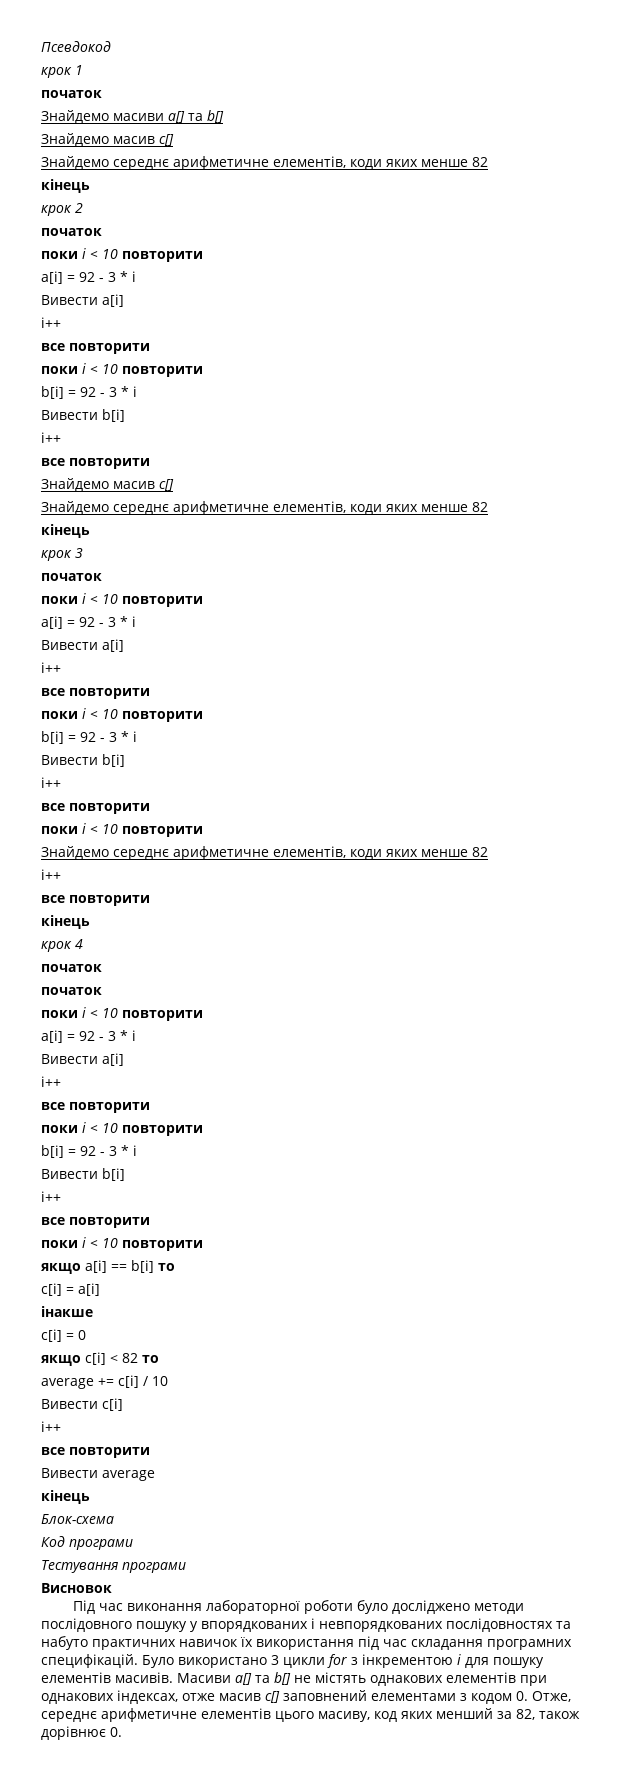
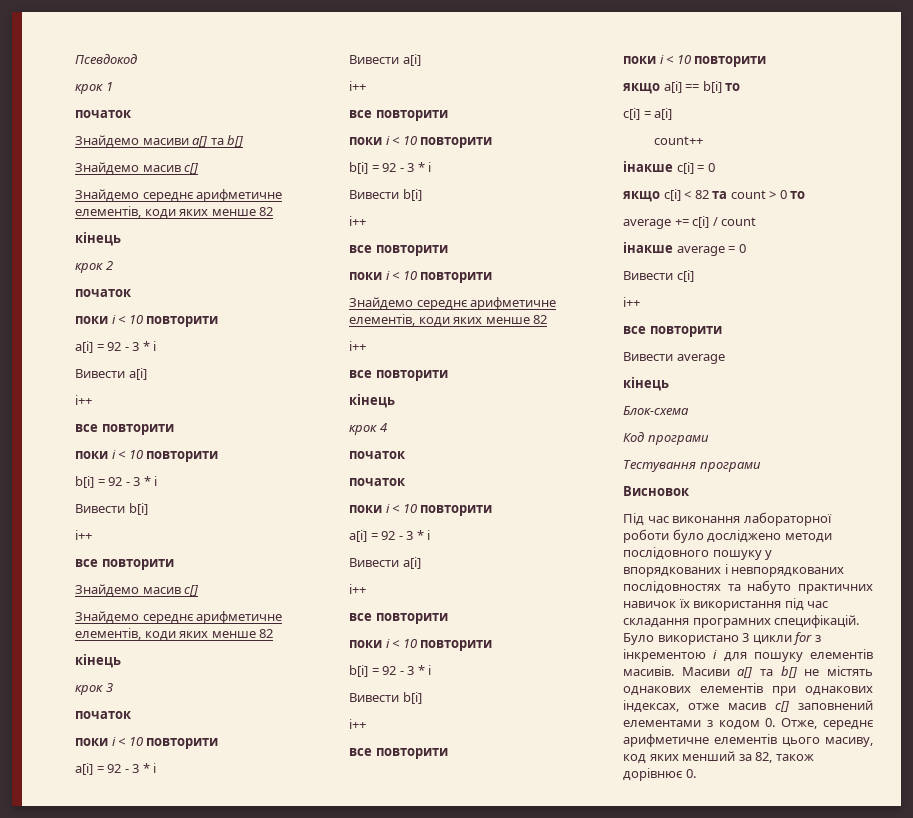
- інакше
- c[i] = 0
+ count++
+ інакше c[i] = 0
- якщо c[i] < 82 то
+ якщо c[i] < 82 та count > 0 то
- average += c[i] / 10
+ average += c[i] / count
+ інакше average = 0

